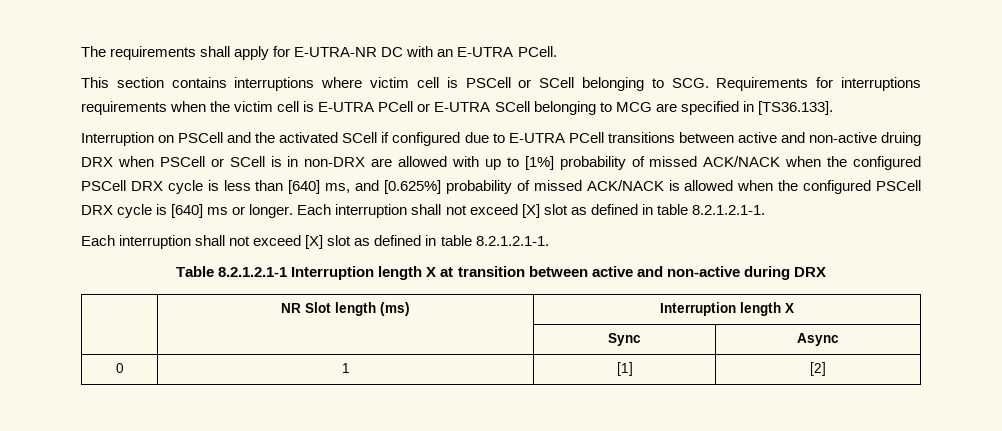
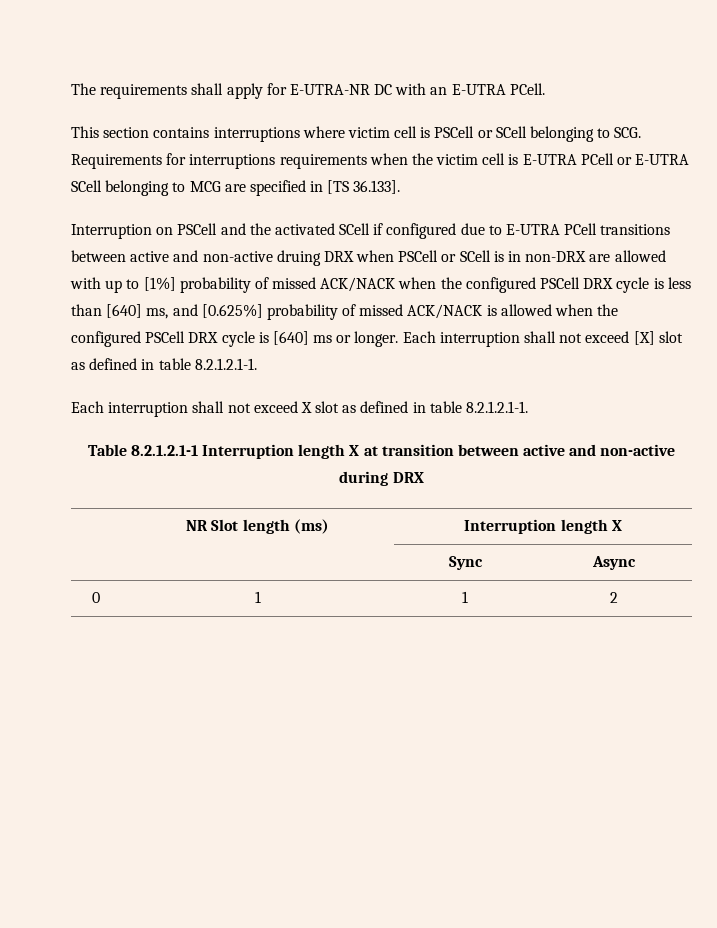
- This section contains interruptions where victim cell is PSCell or SCell belonging to SCG. Requirements for interruptions requirements when the victim cell is E-UTRA PCell or E-UTRA SCell belonging to MCG are specified in [TS36.133].
+ This section contains interruptions where victim cell is PSCell or SCell belonging to SCG. Requirements for interruptions requirements when the victim cell is E-UTRA PCell or E-UTRA SCell belonging to MCG are specified in [TS 36.133].
  Interruption on PSCell and the activated SCell if configured due to E-UTRA PCell transitions between active and non-active druing DRX when PSCell or SCell is in non-DRX are allowed with up to [1%] probability of missed ACK/NACK when the configured PSCell DRX cycle is less than [640] ms, and [0.625%] probability of missed ACK/NACK is allowed when the configured PSCell DRX cycle is [640] ms or longer. Each interruption shall not exceed [X] slot as defined in table 8.2.1.2.1-1.
- Each interruption shall not exceed [X] slot as defined in table 8.2.1.2.1-1.
+ Each interruption shall not exceed X slot as defined in table 8.2.1.2.1-1.
- 0 | 1 | [1] | [2]
+ 0 | 1 | 1 | 2

